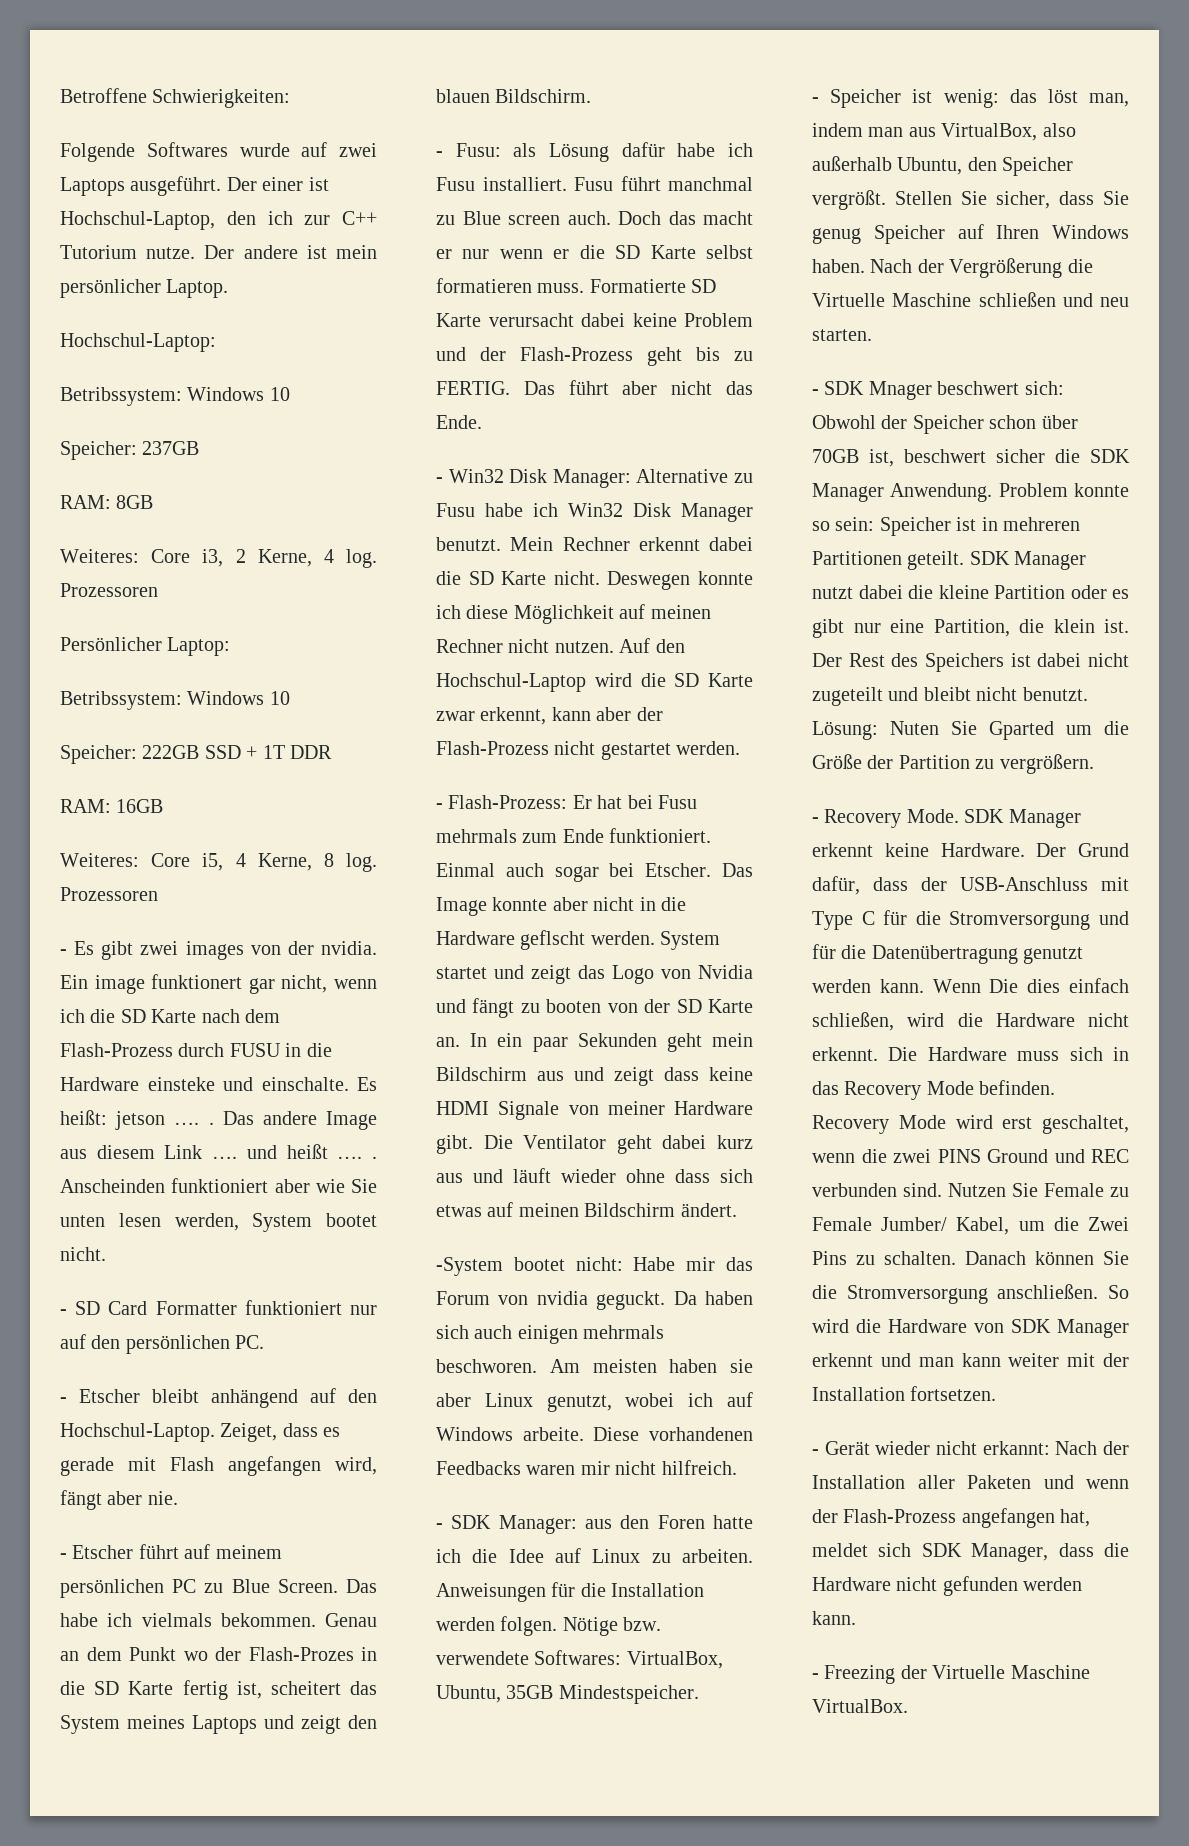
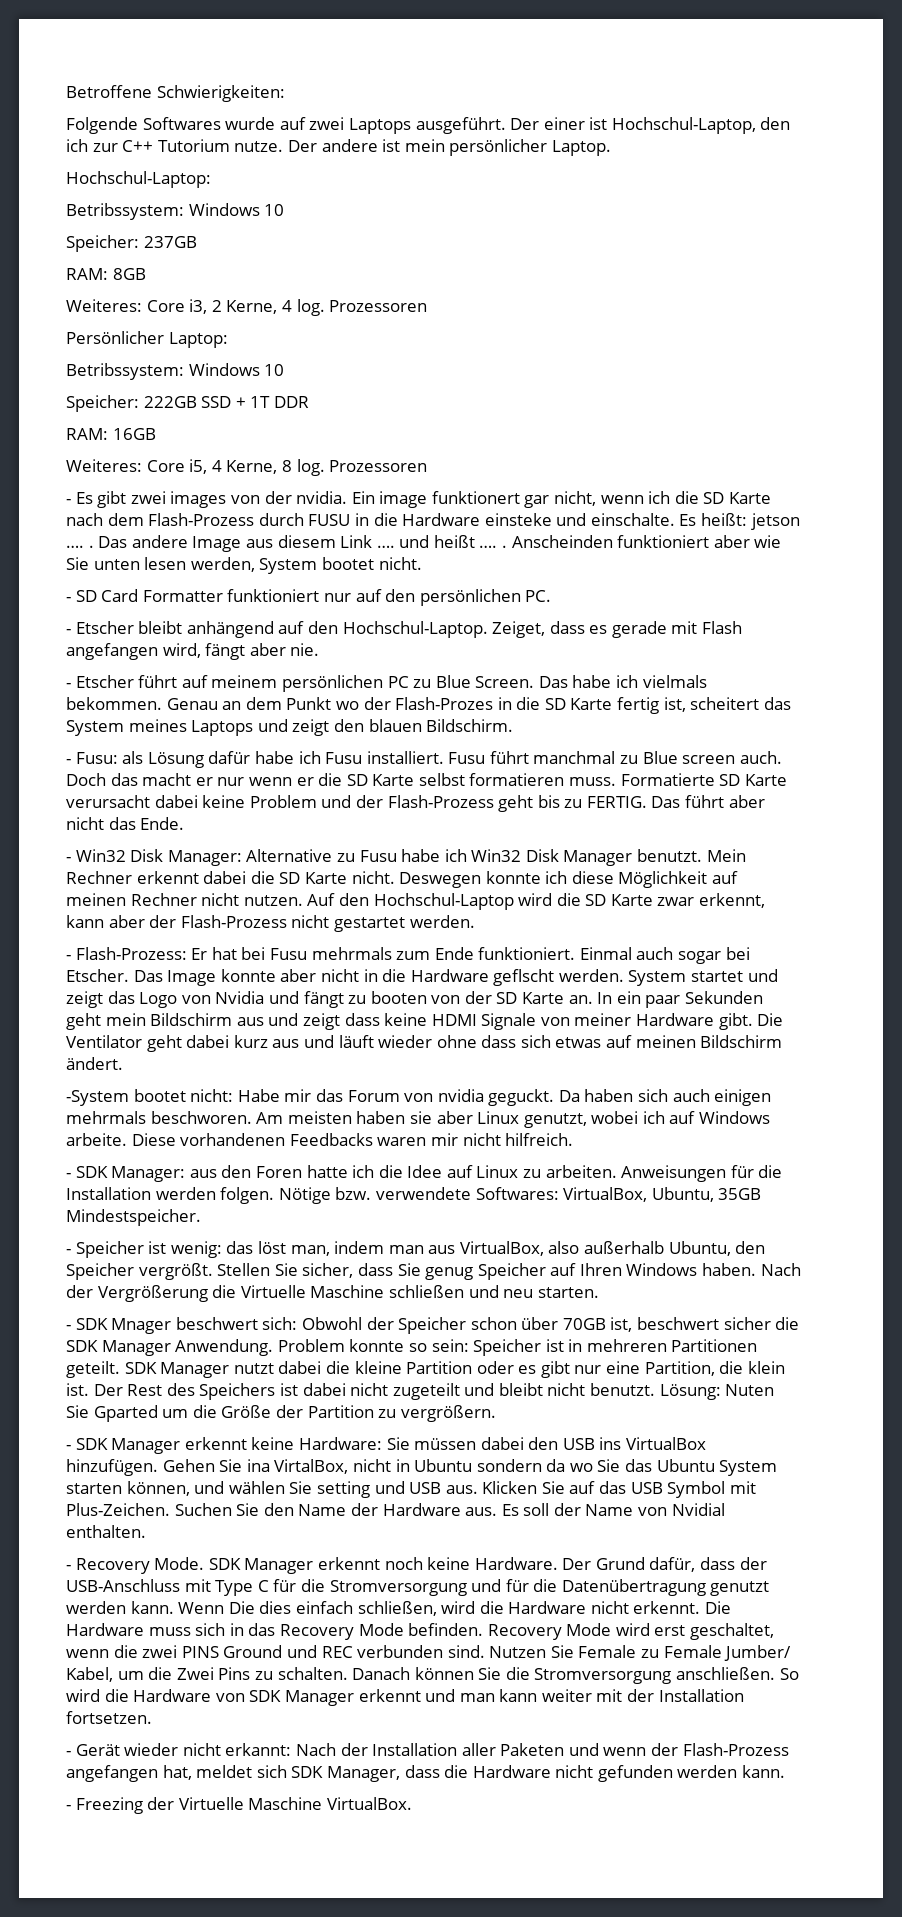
+ - SDK Manager erkennt keine Hardware: Sie müssen dabei den USB ins VirtualBox hinzufügen. Gehen Sie ina VirtalBox, nicht in Ubuntu sondern da wo Sie das Ubuntu System starten können, und wählen Sie setting und USB aus. Klicken Sie auf das USB Symbol mit Plus-Zeichen. Suchen Sie den Name der Hardware aus. Es soll der Name von Nvidial enthalten.
- SDK Manager erkennt keine Hardware.
+ SDK Manager erkennt noch keine Hardware.

